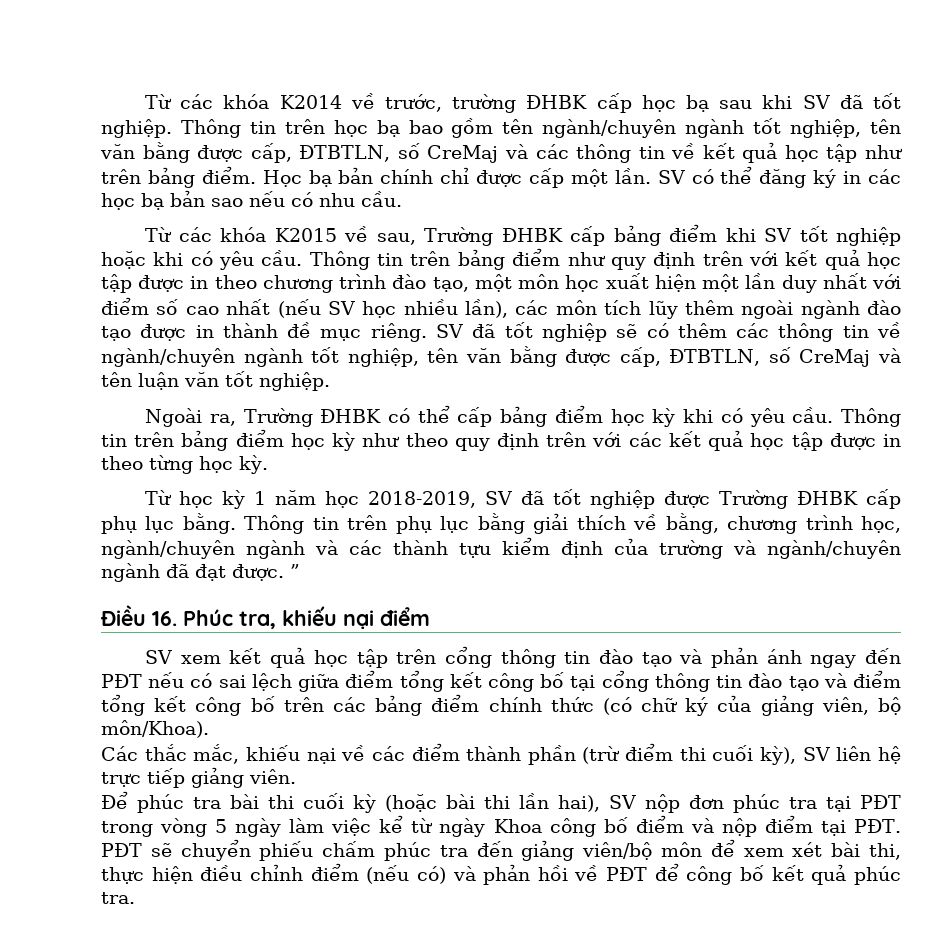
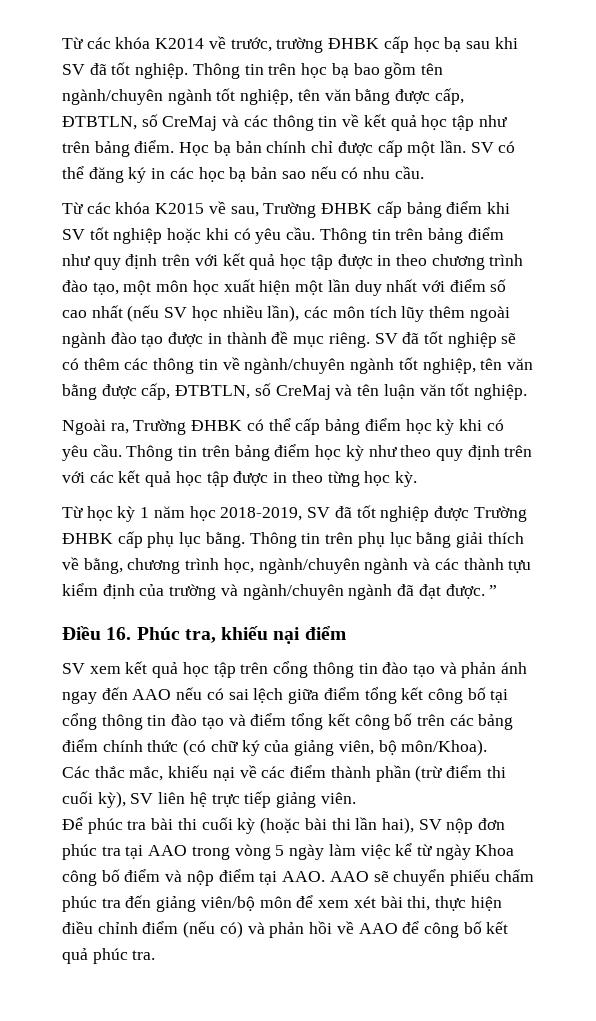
- SV xem kết quả học tập trên cổng thông tin đào tạo và phản ánh ngay đến PĐT nếu có sai lệch giữa điểm tổng kết công bố tại cổng thông tin đào tạo và điểm tổng kết công bố trên các bảng điểm chính thức (có chữ ký của giảng viên, bộ môn/Khoa).
+ SV xem kết quả học tập trên cổng thông tin đào tạo và phản ánh ngay đến AAO nếu có sai lệch giữa điểm tổng kết công bố tại cổng thông tin đào tạo và điểm tổng kết công bố trên các bảng điểm chính thức (có chữ ký của giảng viên, bộ môn/Khoa).
- Để phúc tra bài thi cuối kỳ (hoặc bài thi lần hai), SV nộp đơn phúc tra tại PĐT trong vòng 5 ngày làm việc kể từ ngày Khoa công bố điểm và nộp điểm tại PĐT. PĐT sẽ chuyển phiếu chấm phúc tra đến giảng viên/bộ môn để xem xét bài thi, thực hiện điều chỉnh điểm (nếu có) và phản hồi về PĐT để công bố kết quả phúc tra.
+ Để phúc tra bài thi cuối kỳ (hoặc bài thi lần hai), SV nộp đơn phúc tra tại AAO trong vòng 5 ngày làm việc kể từ ngày Khoa công bố điểm và nộp điểm tại AAO. AAO sẽ chuyển phiếu chấm phúc tra đến giảng viên/bộ môn để xem xét bài thi, thực hiện điều chỉnh điểm (nếu có) và phản hồi về AAO để công bố kết quả phúc tra.

